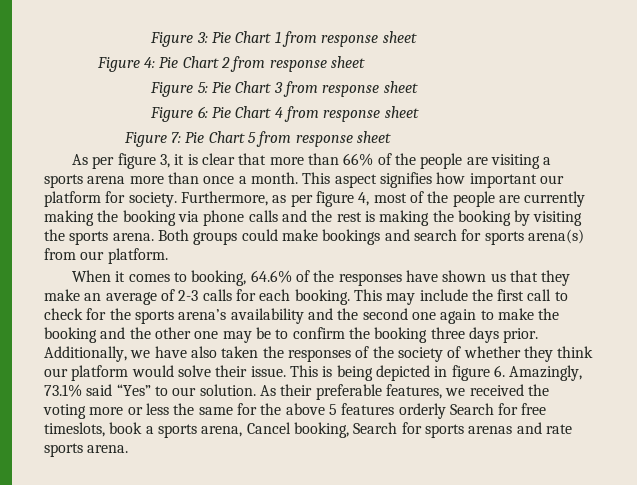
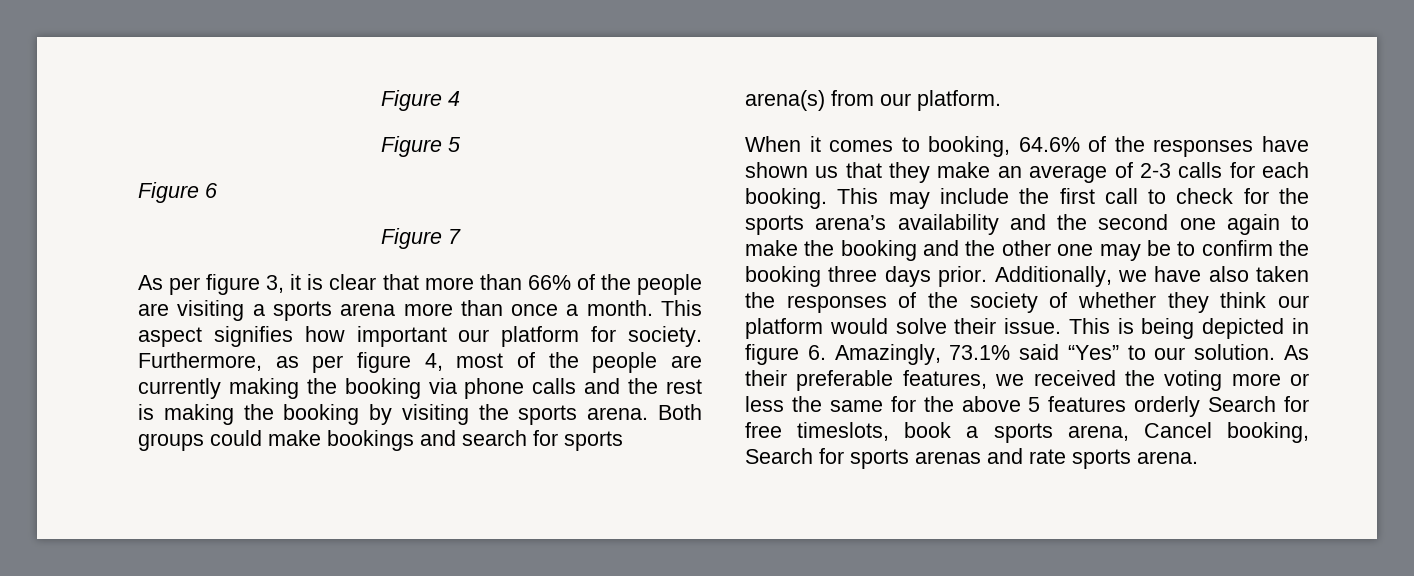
- Figure 3: Pie Chart 1 from response sheet
- Figure 4: Pie Chart 2 from response sheet
- Figure 5: Pie Chart 3 from response sheet
- Figure 6: Pie Chart 4 from response sheet
- Figure 7: Pie Chart 5 from response sheet
+ Figure 4
+ Figure 5
+ Figure 6
+ Figure 7

